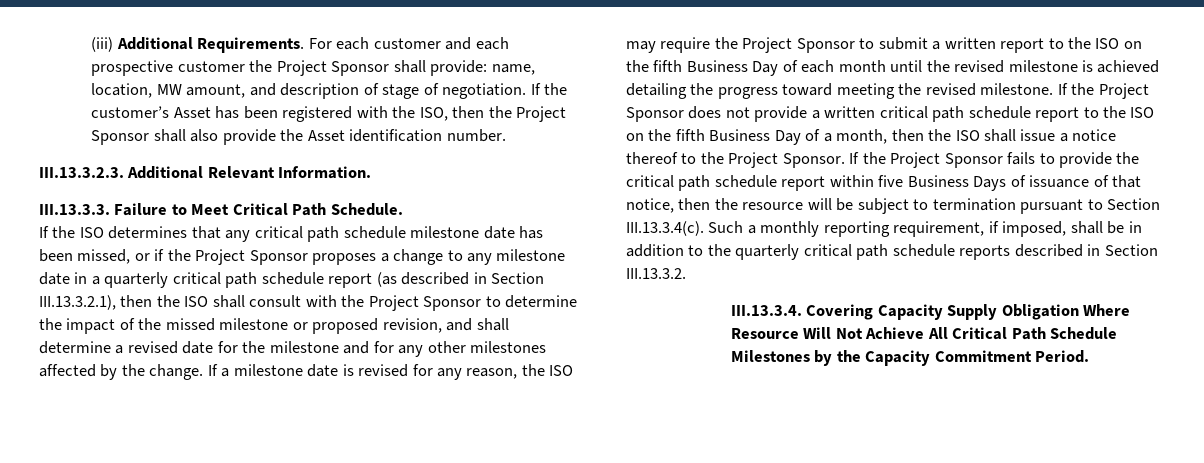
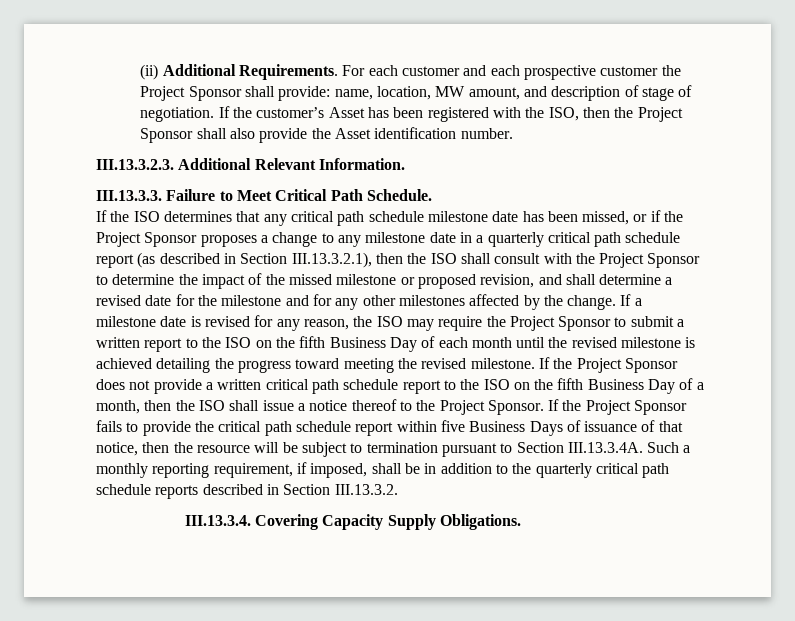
- (iii) Additional Requirements.
+ (ii) Additional Requirements.
- If the Project Sponsor fails to provide the critical path schedule report within five Business Days of issuance of that notice, then the resource will be subject to termination pursuant to Section III.13.3.4(c). Such a monthly reporting requirement, if imposed, shall be in addition to the quarterly critical path schedule reports described in Section III.13.3.2.
+ If the Project Sponsor fails to provide the critical path schedule report within five Business Days of issuance of that notice, then the resource will be subject to termination pursuant to Section III.13.3.4A. Such a monthly reporting requirement, if imposed, shall be in addition to the quarterly critical path schedule reports described in Section III.13.3.2.
- III.13.3.4. Covering Capacity Supply Obligation Where Resource Will Not Achieve All Critical Path Schedule Milestones by the Capacity Commitment Period.
+ III.13.3.4. Covering Capacity Supply Obligations.

